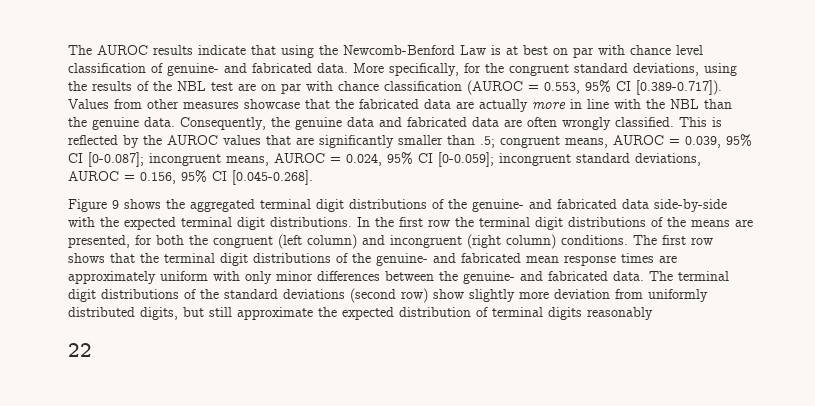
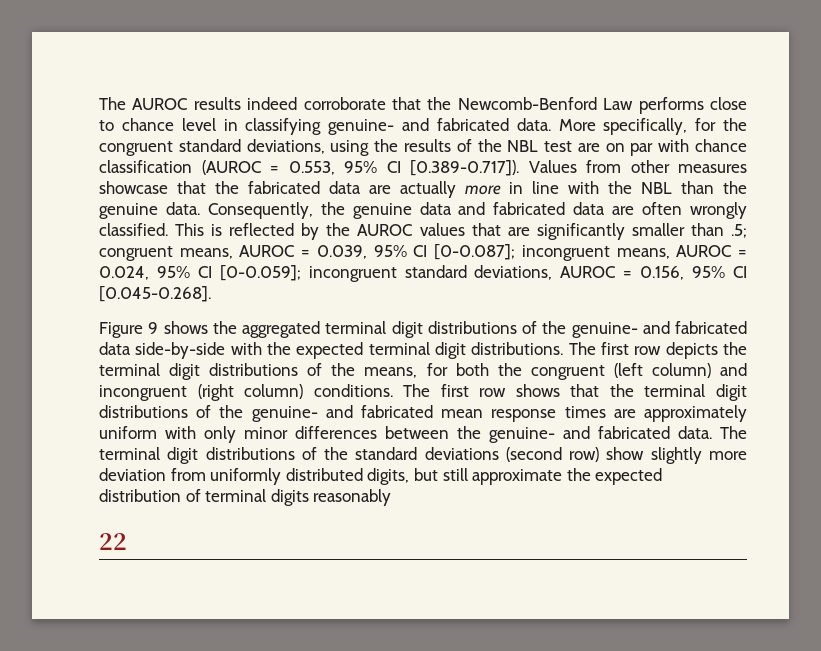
- The AUROC results indicate that using the Newcomb-Benford Law is at best on par with chance level classification of genuine- and fabricated data.
+ The AUROC results indeed corroborate that the Newcomb-Benford Law performs close to chance level in classifying genuine- and fabricated data.
- In the first row the terminal digit distributions of the means are presented, for both the congruent (left column) and incongruent (right column) conditions.
+ The first row depicts the terminal digit distributions of the means, for both the congruent (left column) and incongruent (right column) conditions.

